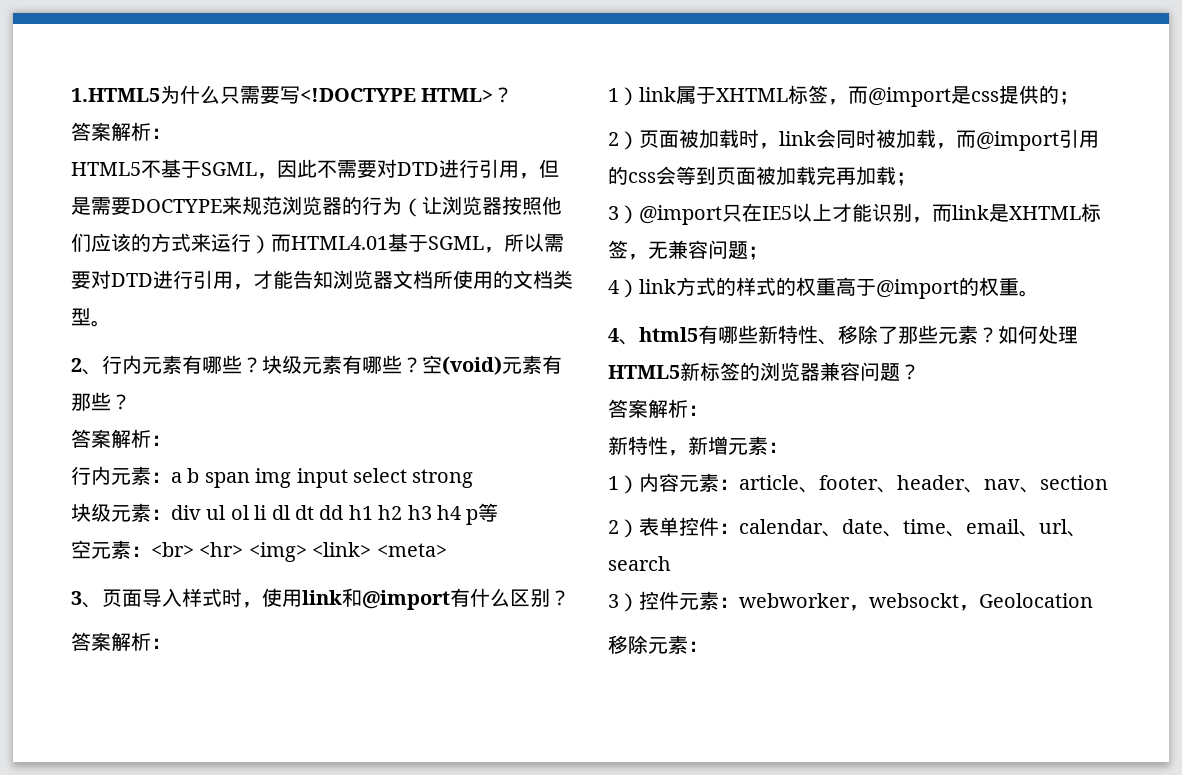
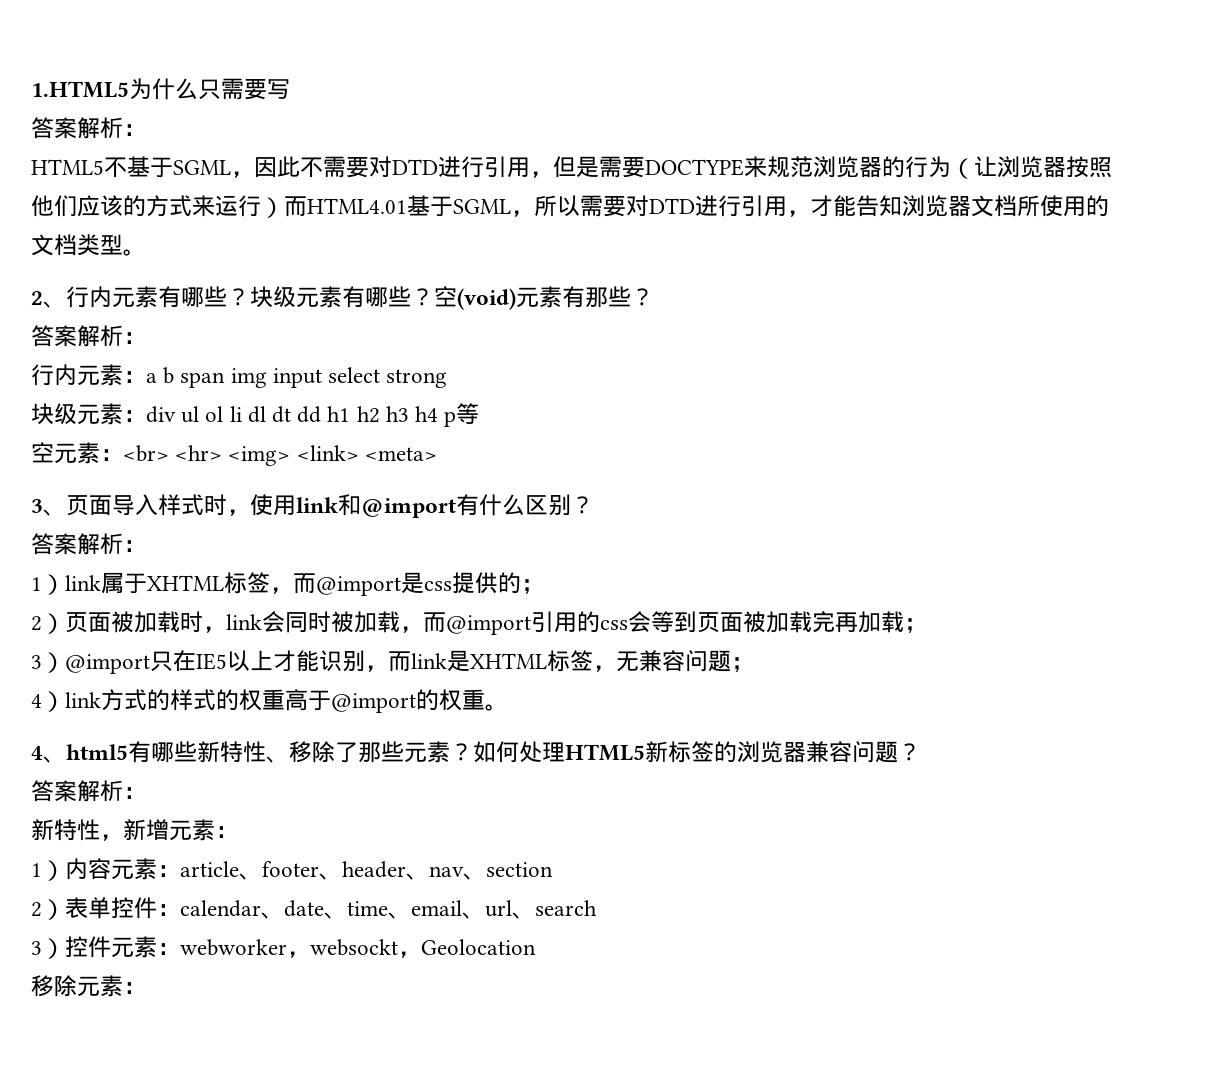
- 1.HTML5为什么只需要写<!DOCTYPE HTML>？
+ 1.HTML5为什么只需要写

